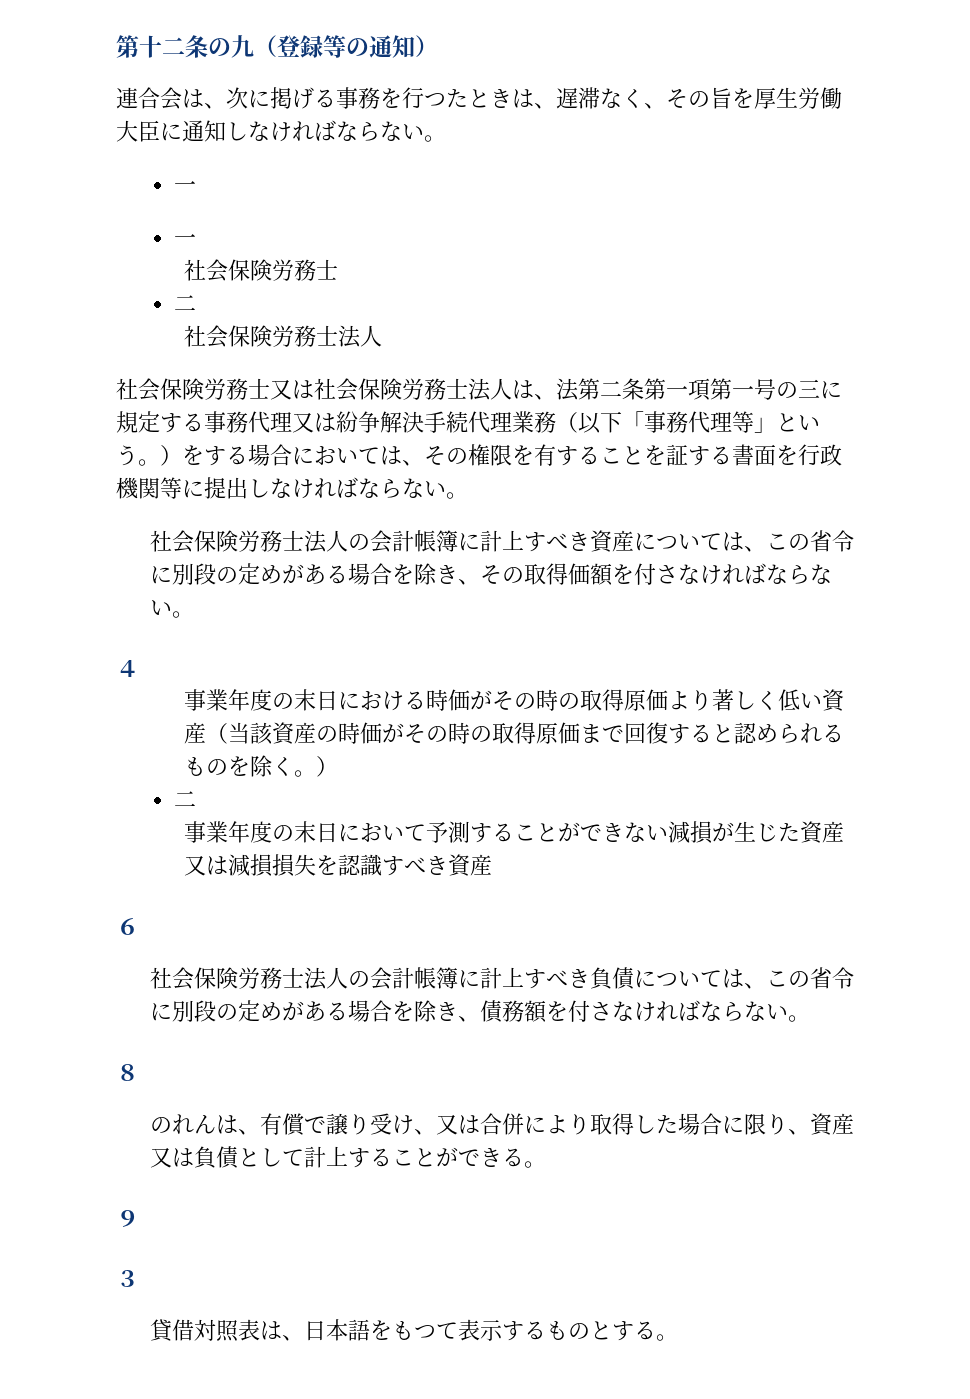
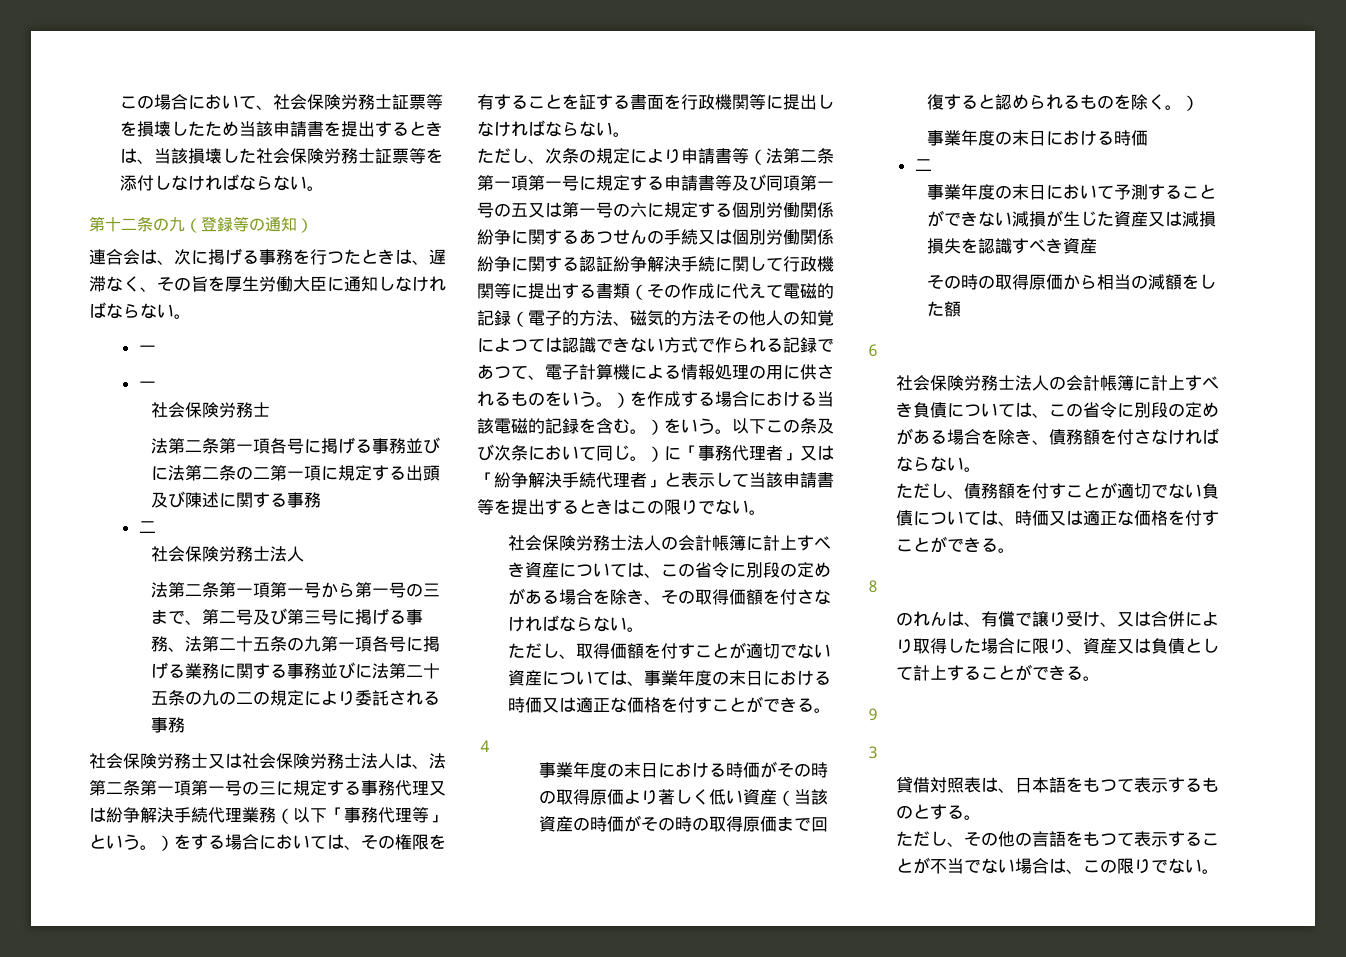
+ この場合において、社会保険労務士証票等を損壊したため当該申請書を提出するときは、当該損壊した社会保険労務士証票等を添付しなければならない。
+ 法第二条第一項各号に掲げる事務並びに法第二条の二第一項に規定する出頭及び陳述に関する事務
+ 法第二条第一項第一号から第一号の三まで、第二号及び第三号に掲げる事務、法第二十五条の九第一項各号に掲げる業務に関する事務並びに法第二十五条の九の二の規定により委託される事務
+ ただし、次条の規定により申請書等（法第二条第一項第一号に規定する申請書等及び同項第一号の五又は第一号の六に規定する個別労働関係紛争に関するあつせんの手続又は個別労働関係紛争に関する認証紛争解決手続に関して行政機関等に提出する書類（その作成に代えて電磁的記録（電子的方法、磁気的方法その他人の知覚によつては認識できない方式で作られる記録であつて、電子計算機による情報処理の用に供されるものをいう。）を作成する場合における当該電磁的記録を含む。）をいう。以下この条及び次条において同じ。）に「事務代理者」又は「紛争解決手続代理者」と表示して当該申請書等を提出するときはこの限りでない。
+ ただし、取得価額を付すことが適切でない資産については、事業年度の末日における時価又は適正な価格を付すことができる。
  事業年度の末日における時価がその時の取得原価より著しく低い資産（当該資産の時価がその時の取得原価まで回復すると認められるものを除く。）
+ 事業年度の末日における時価
+ その時の取得原価から相当の減額をした額
+ ただし、債務額を付すことが適切でない負債については、時価又は適正な価格を付すことができる。
+ ただし、その他の言語をもつて表示することが不当でない場合は、この限りでない。

